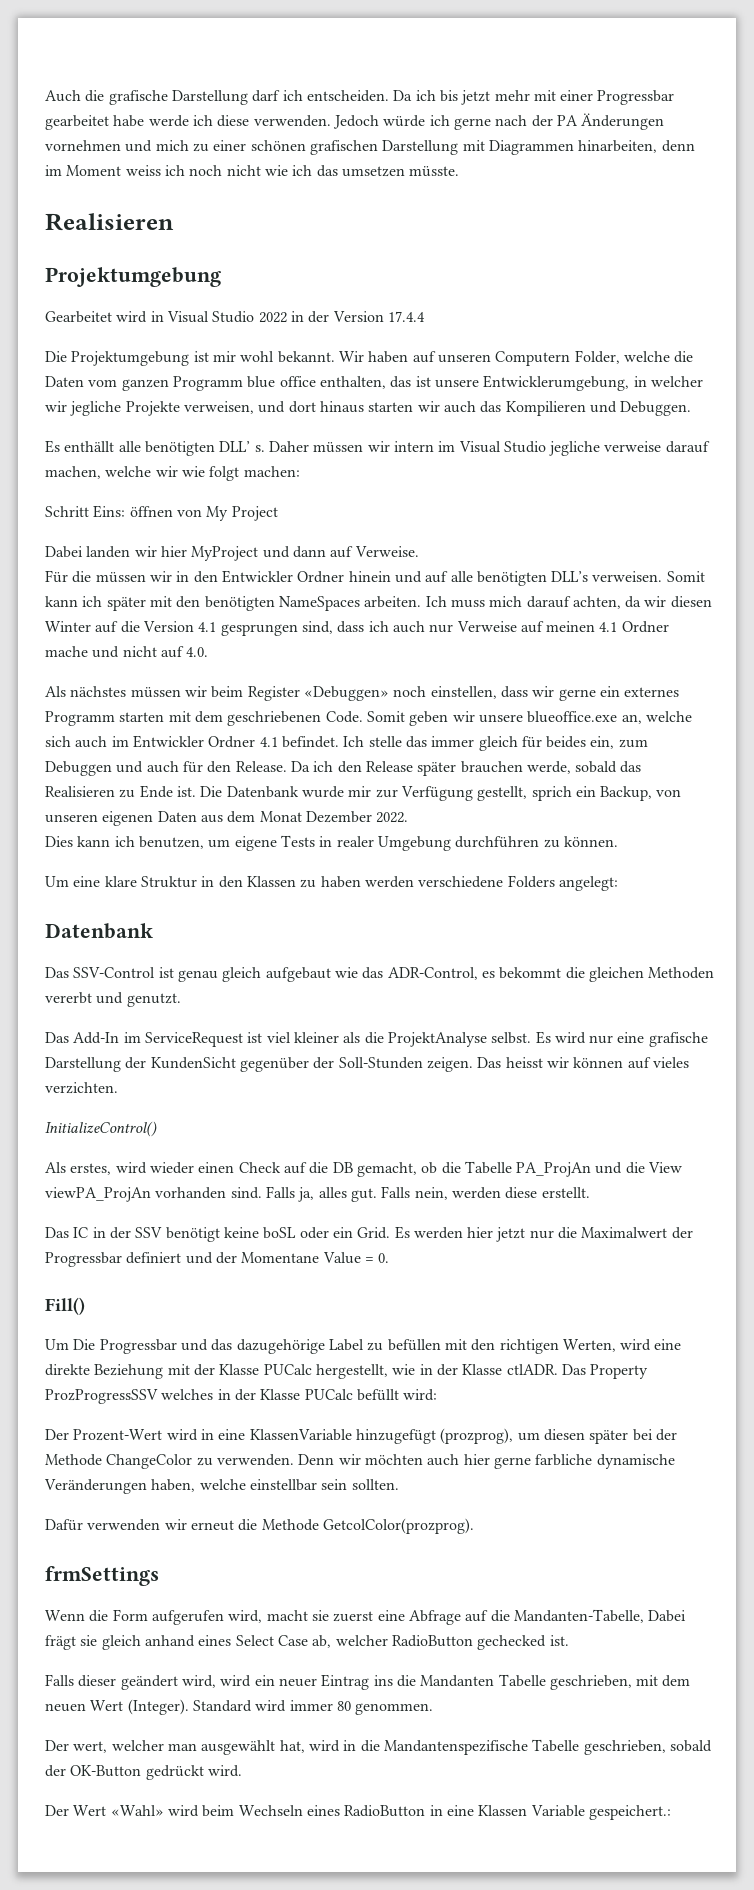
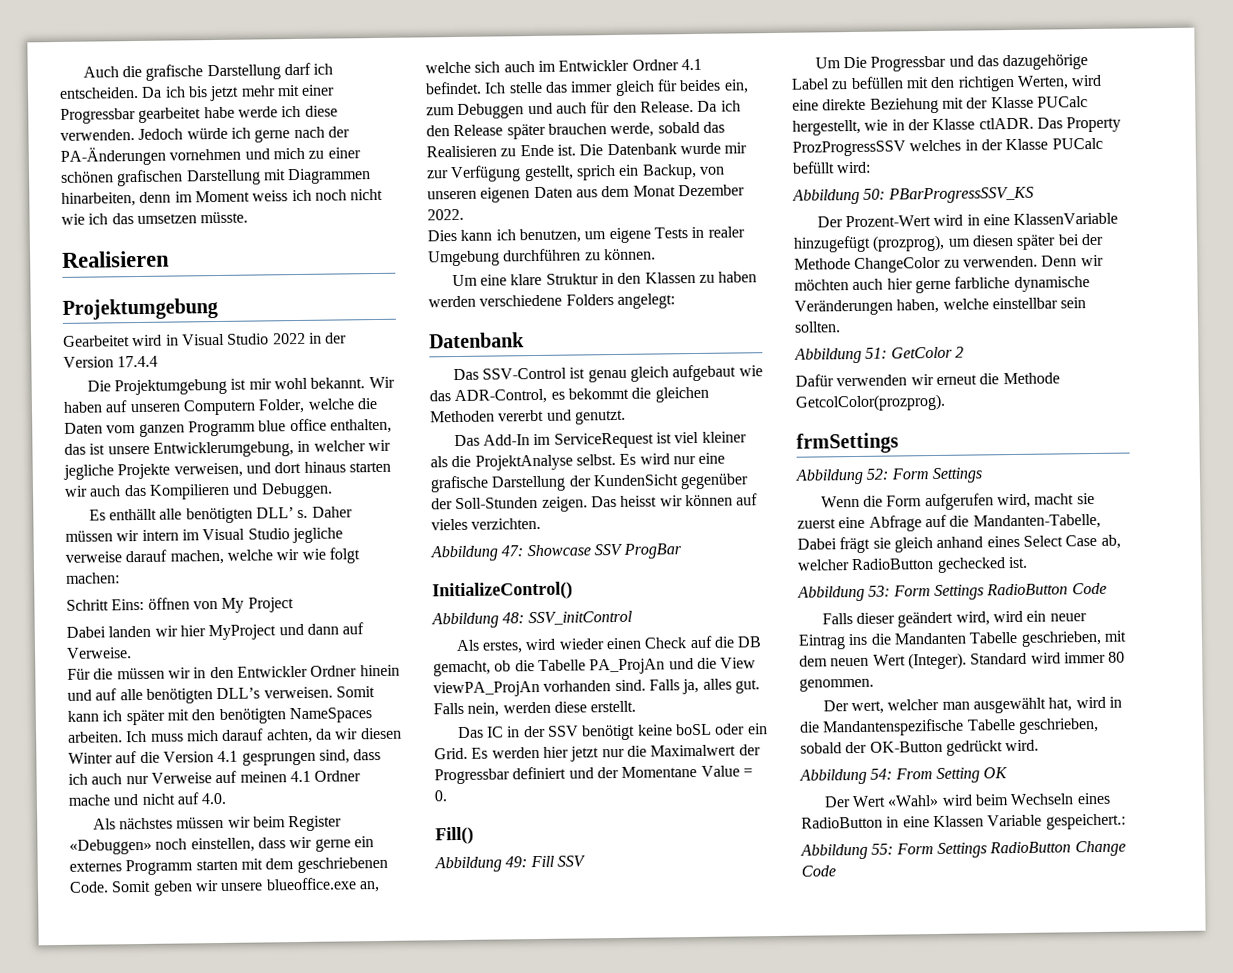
- Jedoch würde ich gerne nach der PA Änderungen vornehmen und mich zu einer schönen grafischen Darstellung mit Diagrammen hinarbeiten, denn im Moment weiss ich noch nicht wie ich das umsetzen müsste.
+ Jedoch würde ich gerne nach der PA-Änderungen vornehmen und mich zu einer schönen grafischen Darstellung mit Diagrammen hinarbeiten, denn im Moment weiss ich noch nicht wie ich das umsetzen müsste.
+ Abbildung 47: Showcase SSV ProgBar
  InitializeControl()
+ Abbildung 48: SSV_initControl
+ Abbildung 49: Fill SSV
+ Abbildung 50: PBarProgressSSV_KS
+ Abbildung 51: GetColor 2
+ Abbildung 52: Form Settings
+ Abbildung 53: Form Settings RadioButton Code
+ Abbildung 54: From Setting OK
+ Abbildung 55: Form Settings RadioButton Change Code

